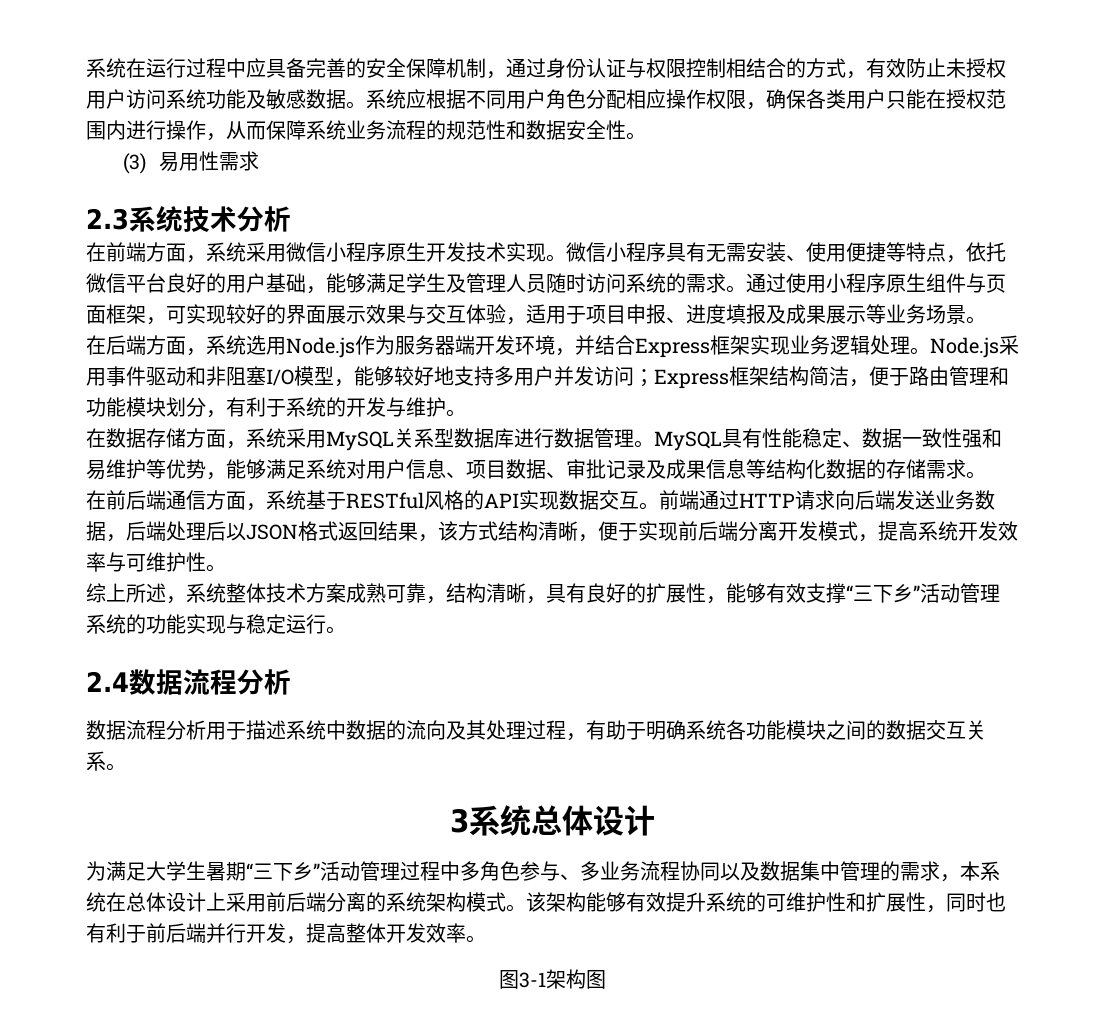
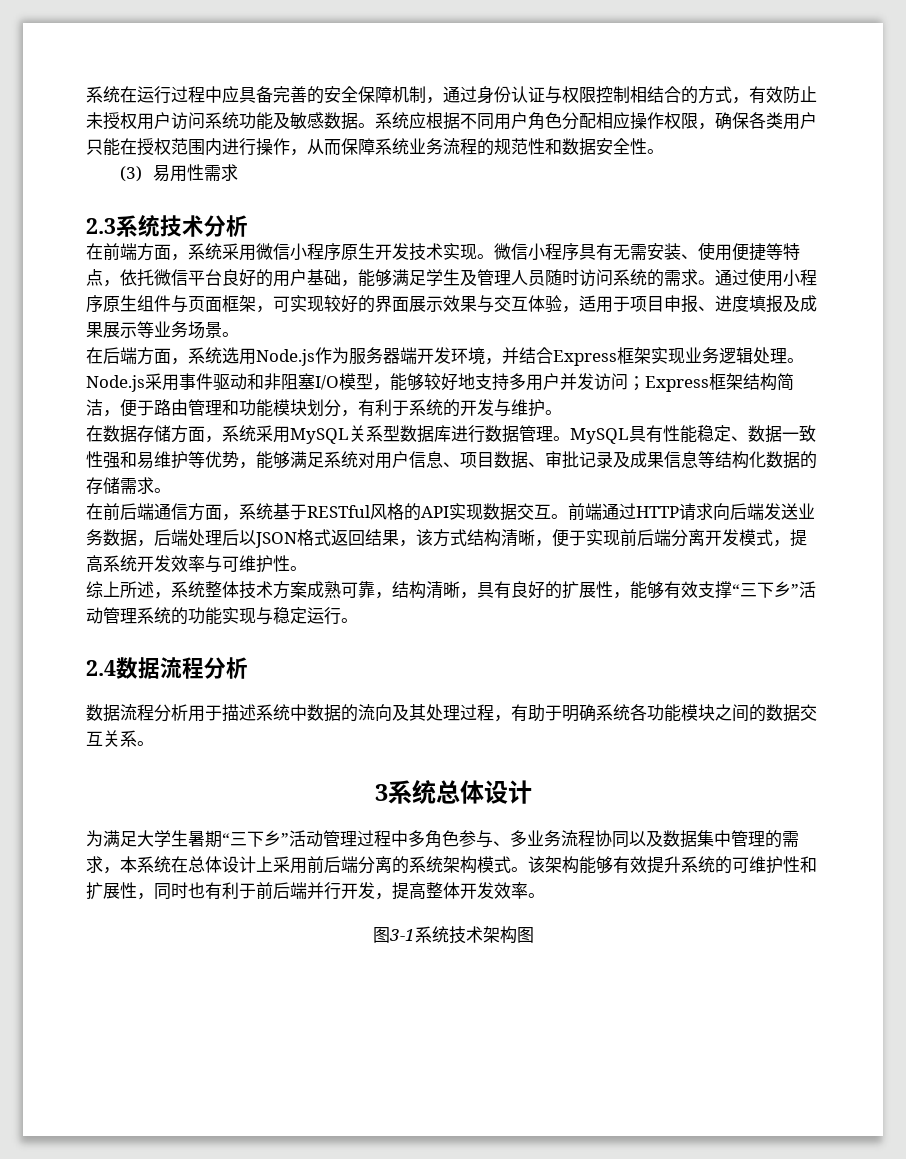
- 图3-1架构图
+ 图3-1系统技术架构图

